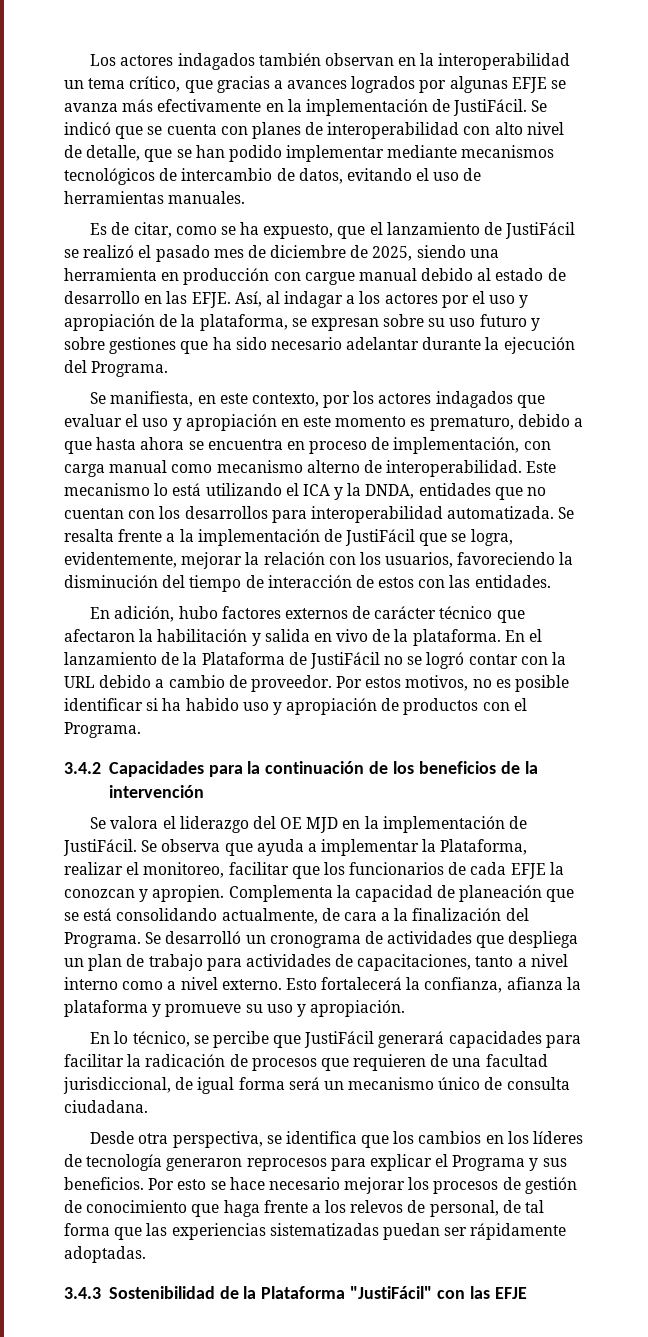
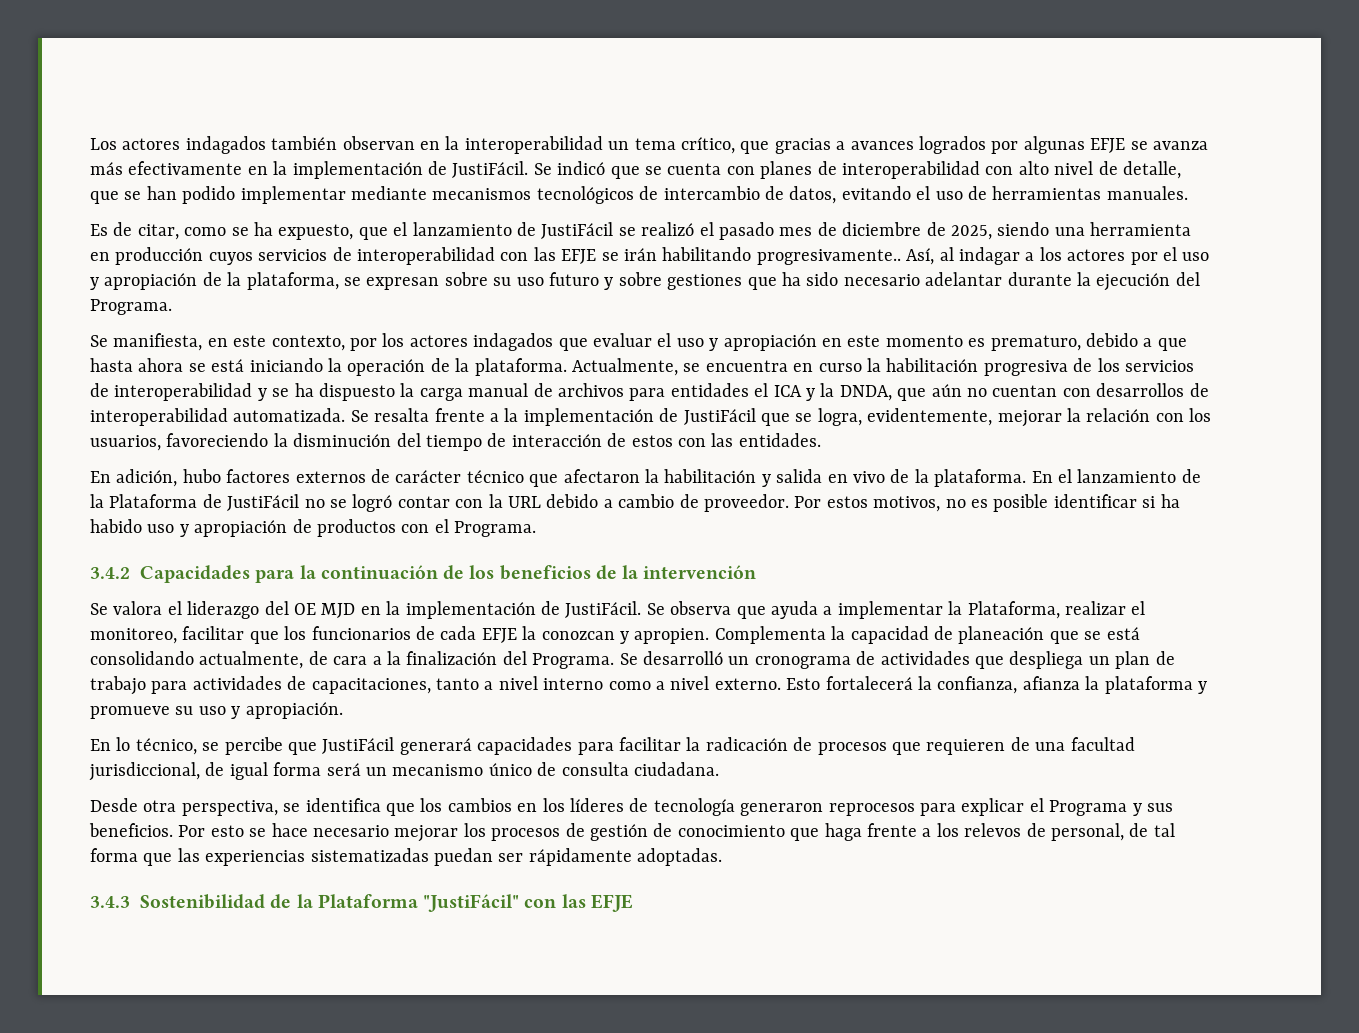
- Es de citar, como se ha expuesto, que el lanzamiento de JustiFácil se realizó el pasado mes de diciembre de 2025, siendo una herramienta en producción con cargue manual debido al estado de desarrollo en las EFJE.
+ Es de citar, como se ha expuesto, que el lanzamiento de JustiFácil se realizó el pasado mes de diciembre de 2025, siendo una herramienta en producción cuyos servicios de interoperabilidad con las EFJE se irán habilitando progresivamente..
- Se manifiesta, en este contexto, por los actores indagados que evaluar el uso y apropiación en este momento es prematuro, debido a que hasta ahora se encuentra en proceso de implementación, con carga manual como mecanismo alterno de interoperabilidad. Este mecanismo lo está utilizando el ICA y la DNDA, entidades que no cuentan con los desarrollos para interoperabilidad automatizada.
+ Se manifiesta, en este contexto, por los actores indagados que evaluar el uso y apropiación en este momento es prematuro, debido a que hasta ahora se está iniciando la operación de la plataforma. Actualmente, se encuentra en curso la habilitación progresiva de los servicios de interoperabilidad y se ha dispuesto la carga manual de archivos para entidades el ICA y la DNDA, que aún no cuentan con desarrollos de interoperabilidad automatizada.

